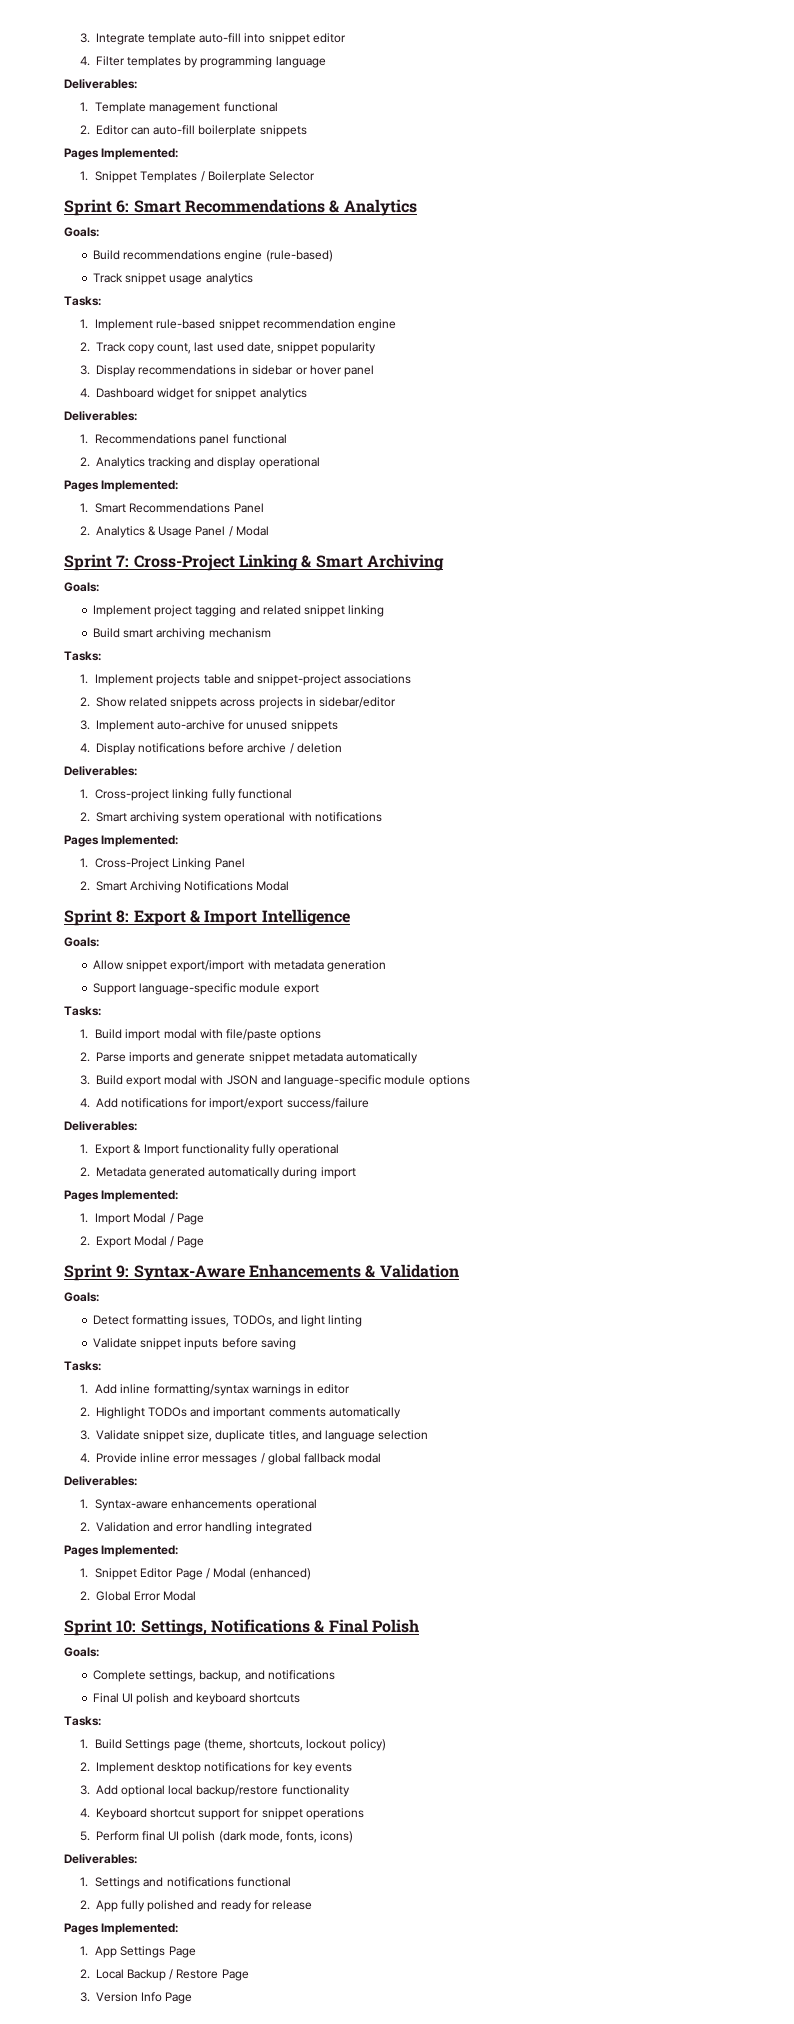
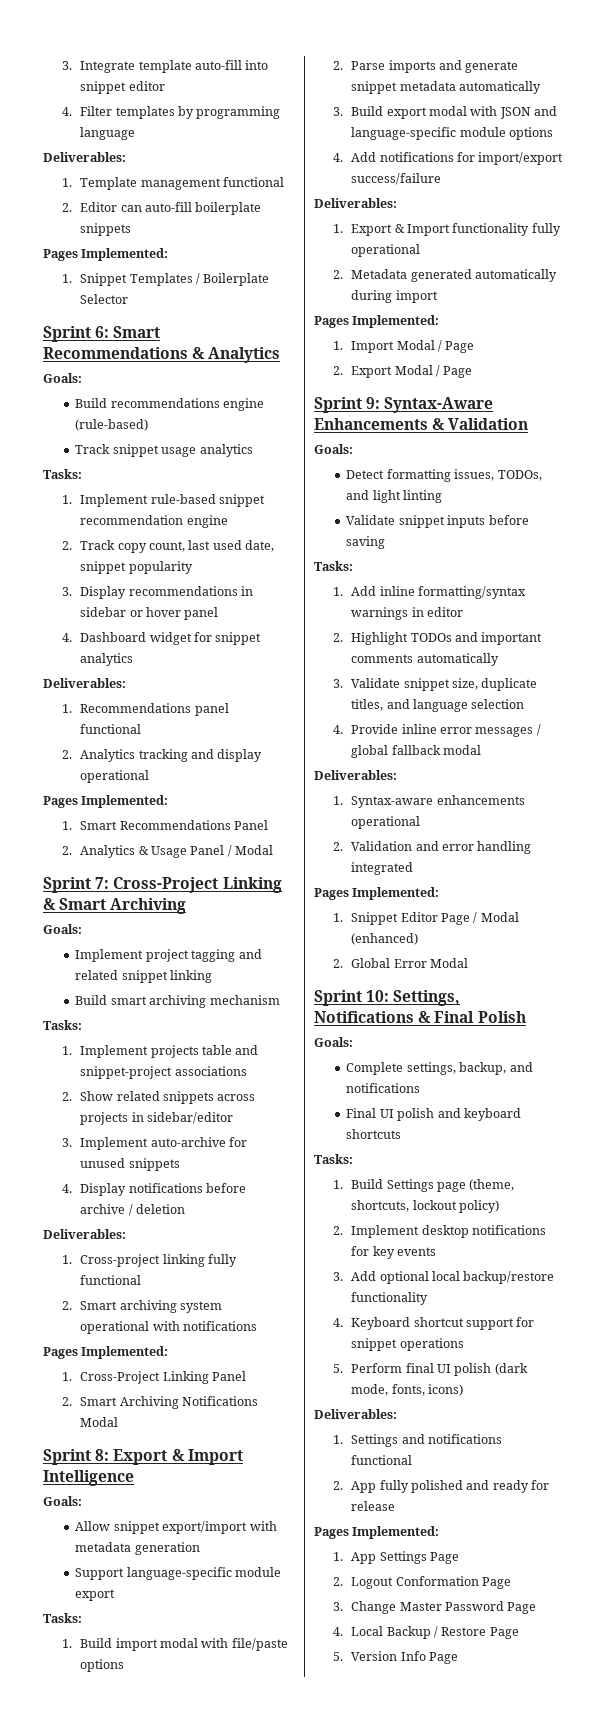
- 2. Local Backup / Restore Page
+ 2. Logout Conformation Page
+ 3. Change Master Password Page
+ 4. Local Backup / Restore Page
- 3. Version Info Page
+ 5. Version Info Page

